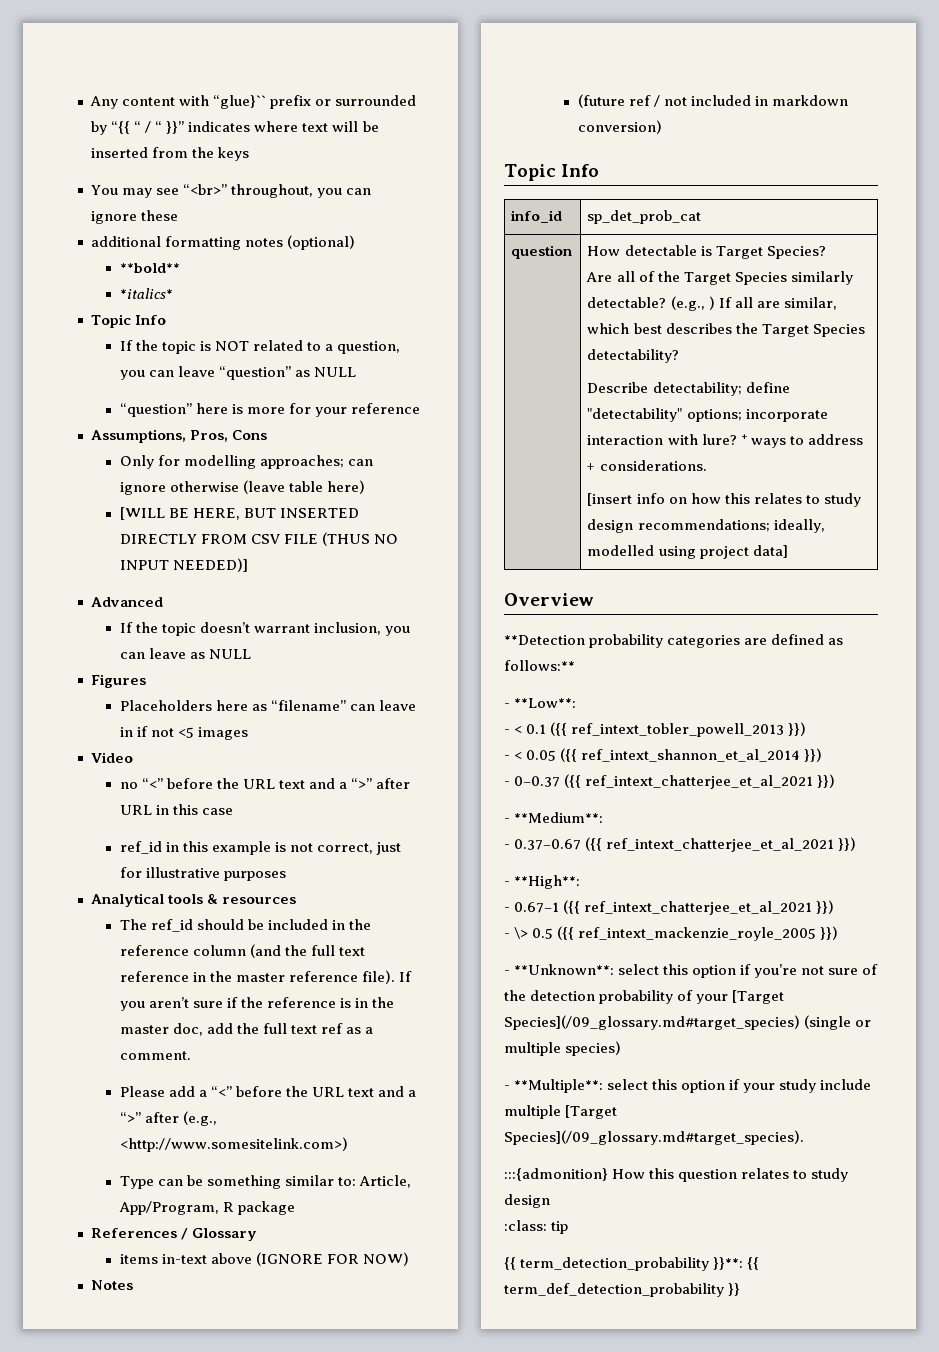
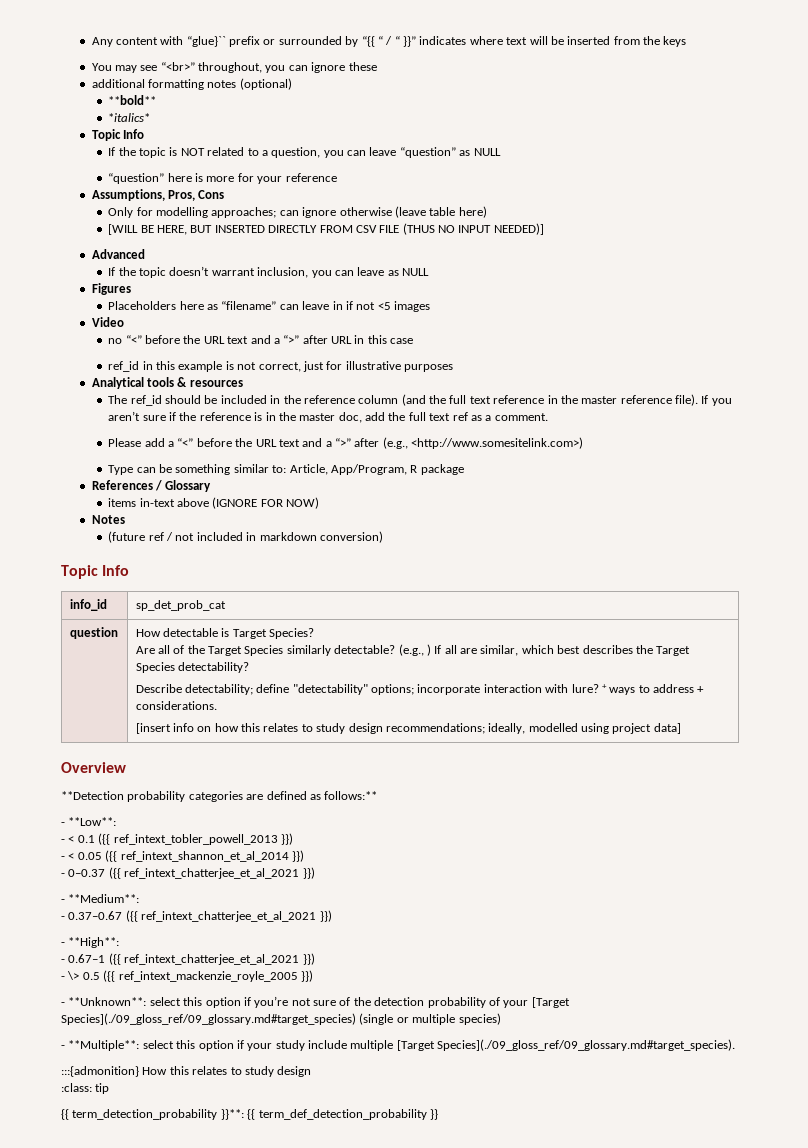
- - **Unknown**: select this option if you’re not sure of the detection probability of your [Target Species](/09_glossary.md#target_species) (single or multiple species)
+ - **Unknown**: select this option if you’re not sure of the detection probability of your [Target Species](./09_gloss_ref/09_glossary.md#target_species) (single or multiple species)
- - **Multiple**: select this option if your study include multiple [Target Species](/09_glossary.md#target_species).
+ - **Multiple**: select this option if your study include multiple [Target Species](./09_gloss_ref/09_glossary.md#target_species).
- :::{admonition} How this question relates to study design
+ :::{admonition} How this relates to study design

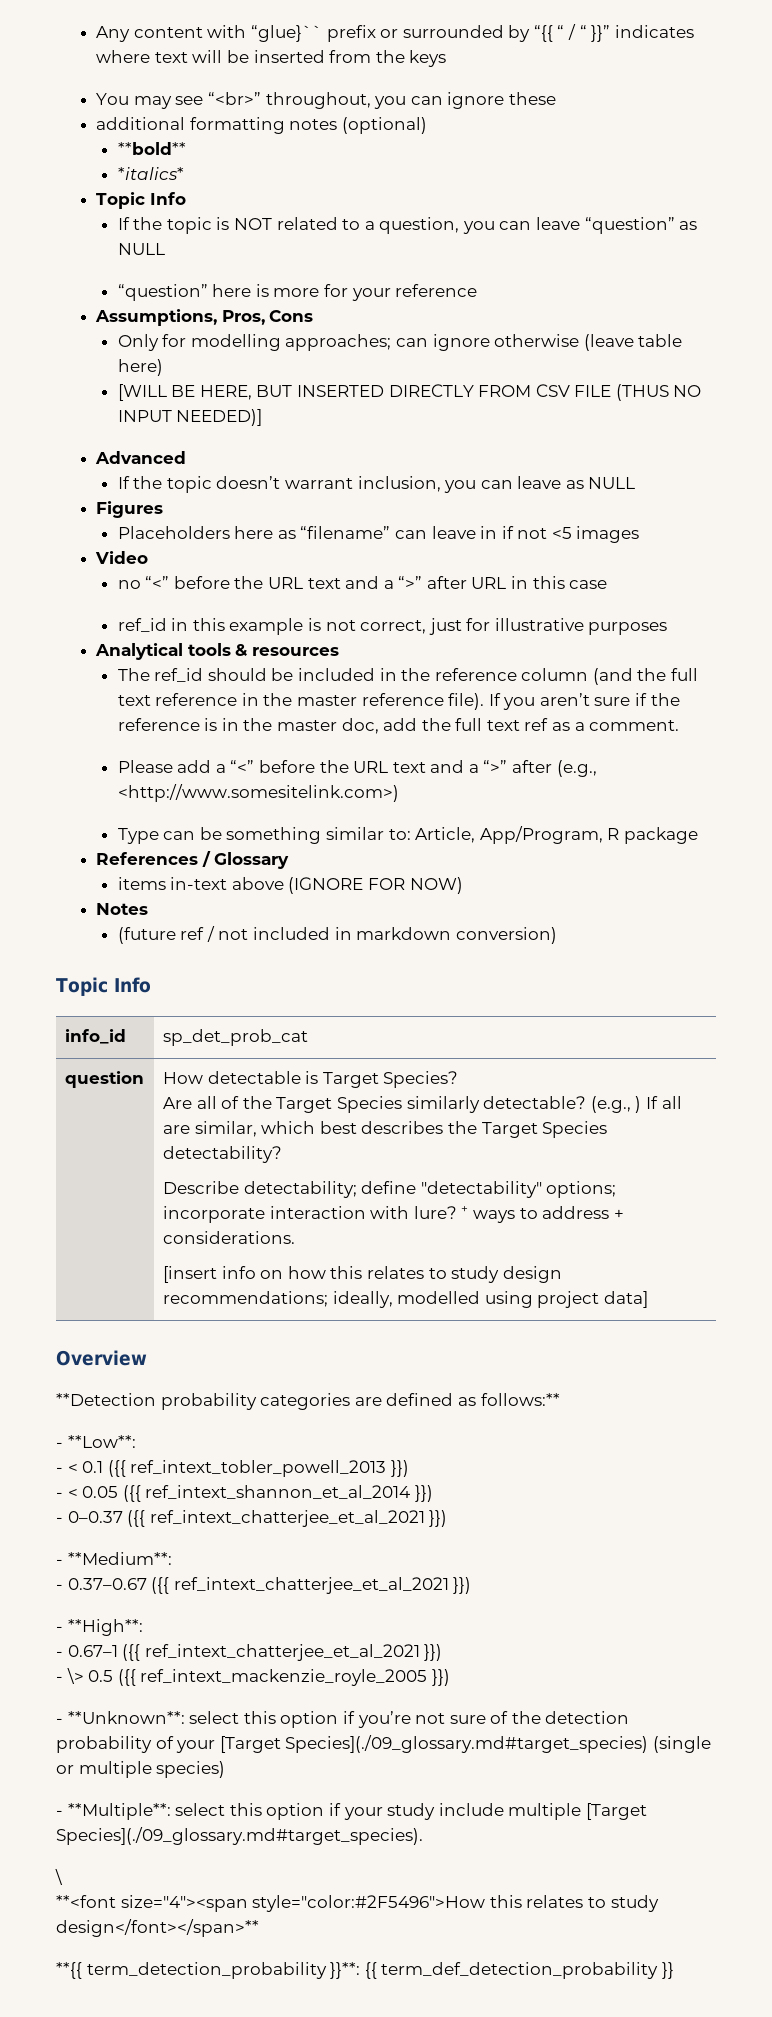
- - **Unknown**: select this option if you’re not sure of the detection probability of your [Target Species](./09_gloss_ref/09_glossary.md#target_species) (single or multiple species)
+ - **Unknown**: select this option if you’re not sure of the detection probability of your [Target Species](./09_glossary.md#target_species) (single or multiple species)
- - **Multiple**: select this option if your study include multiple [Target Species](./09_gloss_ref/09_glossary.md#target_species).
- :::{admonition} How this relates to study design
- :class: tip
- {{ term_detection_probability }}**: {{ term_def_detection_probability }}
+ - **Multiple**: select this option if your study include multiple [Target Species](./09_glossary.md#target_species).
+ \
+ **<font size="4"><span style="color:#2F5496">How this relates to study design</font></span>**
+ **{{ term_detection_probability }}**: {{ term_def_detection_probability }}

